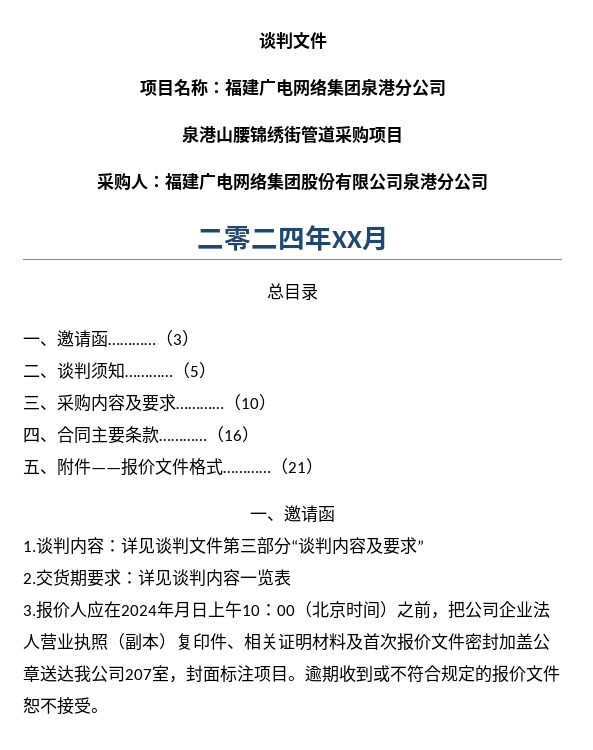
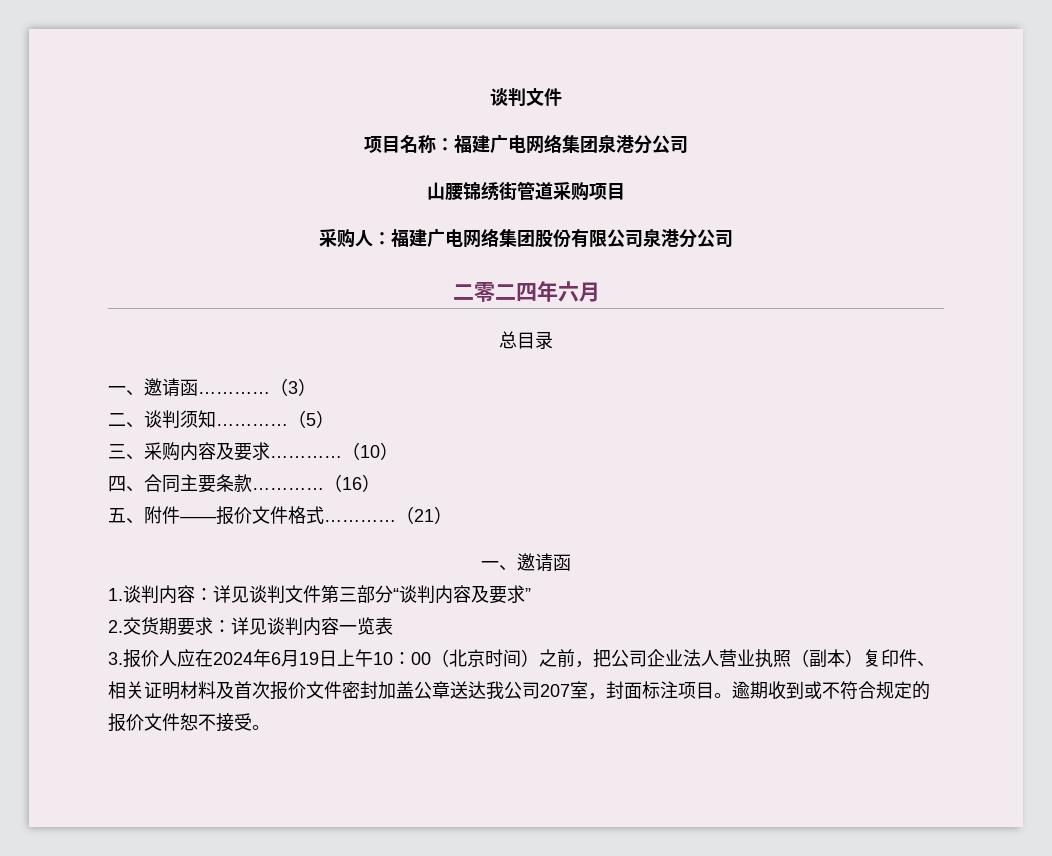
- 泉港山腰锦绣街管道采购项目
+ 山腰锦绣街管道采购项目
- 二零二四年XX月
+ 二零二四年六月
- 3.报价人应在2024年月日上午10：00（北京时间）之前，把公司企业法人营业执照（副本）复印件、相关证明材料及首次报价文件密封加盖公章送达我公司207室，封面标注项目。
+ 3.报价人应在2024年6月19日上午10：00（北京时间）之前，把公司企业法人营业执照（副本）复印件、相关证明材料及首次报价文件密封加盖公章送达我公司207室，封面标注项目。

